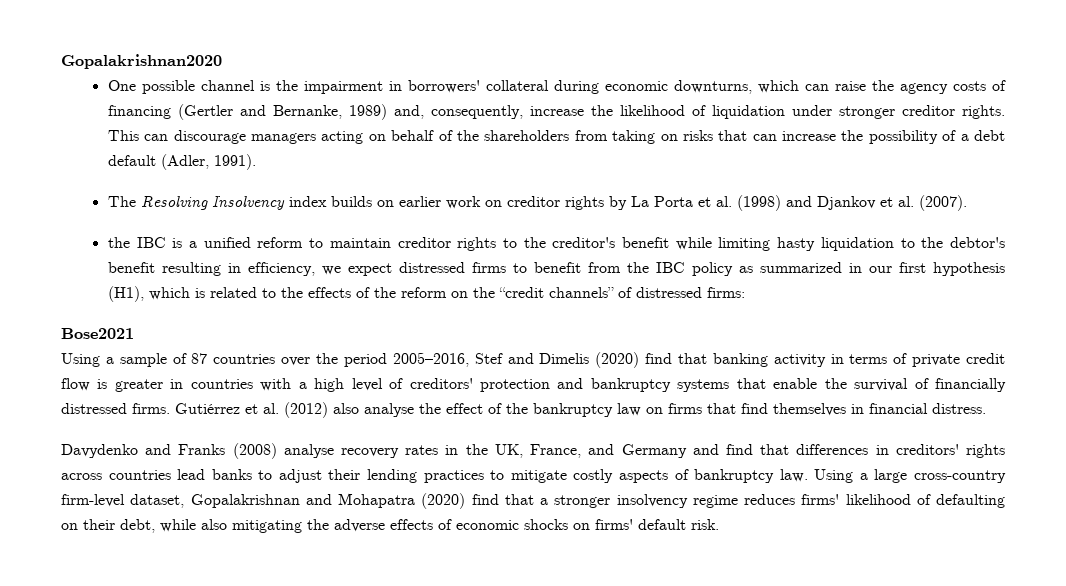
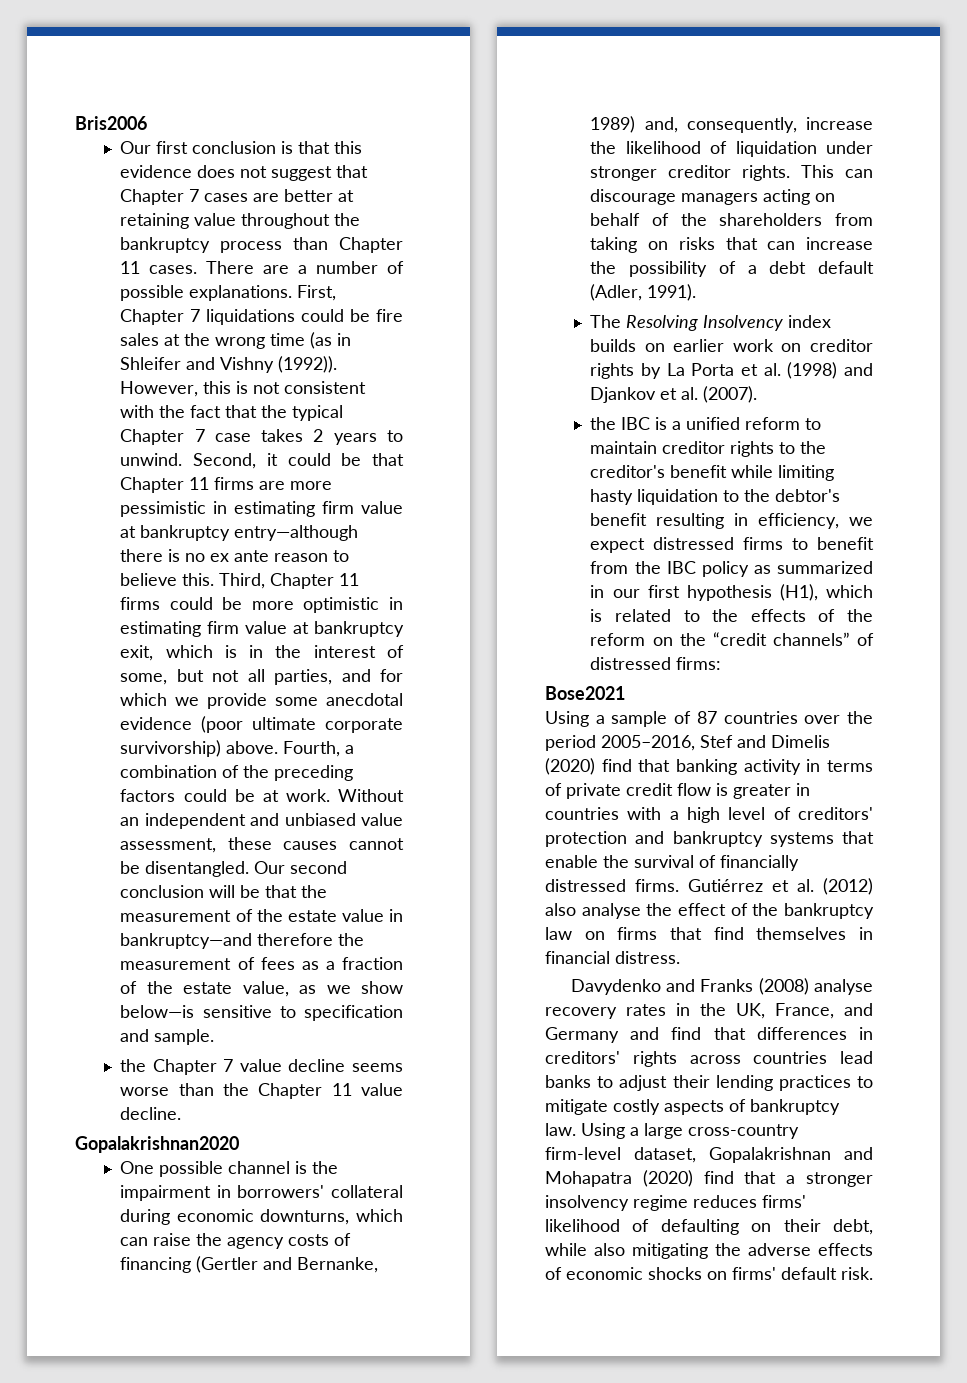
+ Bris2006
+ Our first conclusion is that this evidence does not suggest that Chapter 7 cases are better at retaining value throughout the bankruptcy process than Chapter 11 cases. There are a number of possible explanations. First, Chapter 7 liquidations could be fire sales at the wrong time (as in Shleifer and Vishny (1992)). However, this is not consistent with the fact that the typical Chapter 7 case takes 2 years to unwind. Second, it could be that Chapter 11 firms are more pessimistic in estimating firm value at bankruptcy entry—although there is no ex ante reason to believe this. Third, Chapter 11 firms could be more optimistic in estimating firm value at bankruptcy exit, which is in the interest of some, but not all parties, and for which we provide some anecdotal evidence (poor ultimate corporate survivorship) above. Fourth, a combination of the preceding factors could be at work. Without an independent and unbiased value assessment, these causes cannot be disentangled. Our second conclusion will be that the measurement of the estate value in bankruptcy—and therefore the measurement of fees as a fraction of the estate value, as we show below—is sensitive to specification and sample.
+ the Chapter 7 value decline seems worse than the Chapter 11 value decline.

